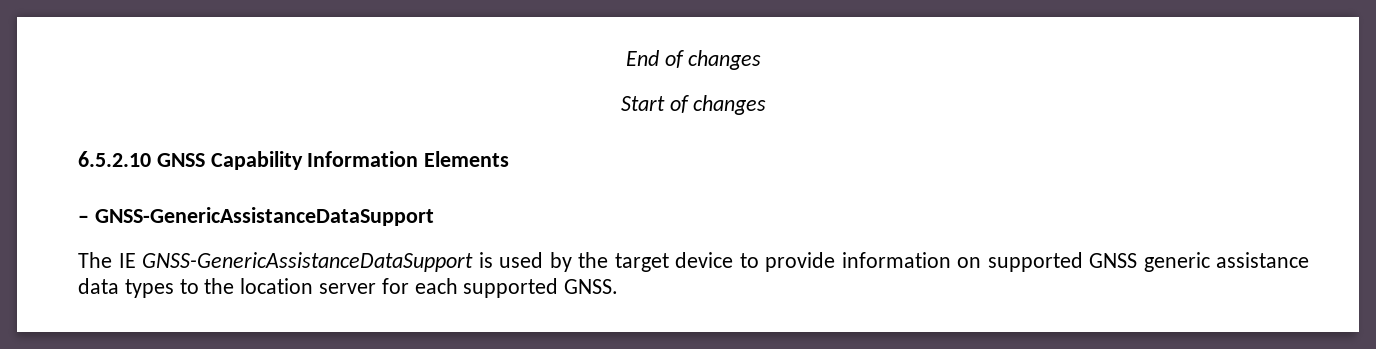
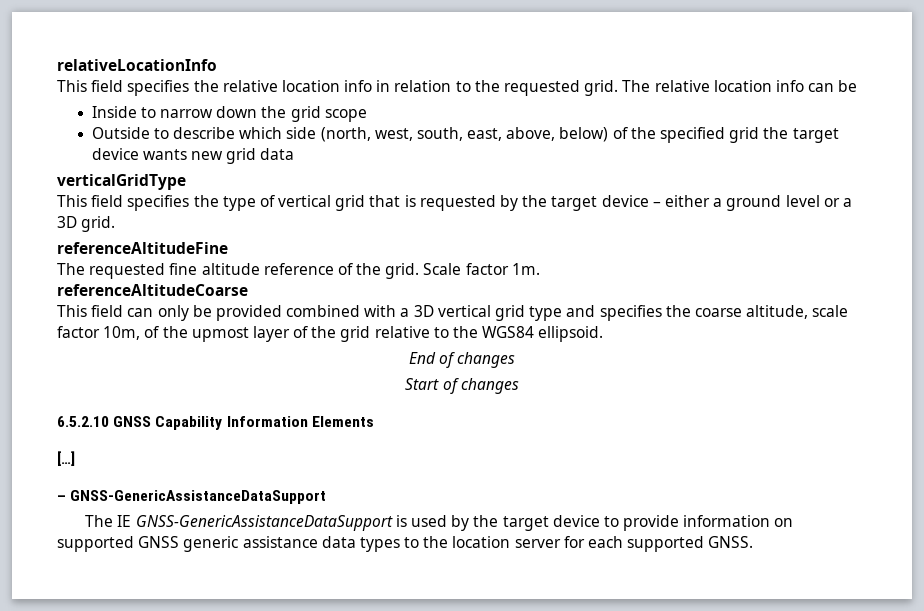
+ relativeLocationInfo
+ This field specifies the relative location info in relation to the requested grid. The relative location info can be
+ Inside to narrow down the grid scope
+ Outside to describe which side (north, west, south, east, above, below) of the specified grid the target device wants new grid data
+ verticalGridType
+ This field specifies the type of vertical grid that is requested by the target device – either a ground level or a 3D grid.
+ referenceAltitudeFine
+ The requested fine altitude reference of the grid. Scale factor 1m.
+ referenceAltitudeCoarse
+ This field can only be provided combined with a 3D vertical grid type and specifies the coarse altitude, scale factor 10m, of the upmost layer of the grid relative to the WGS84 ellipsoid.
+ […]

